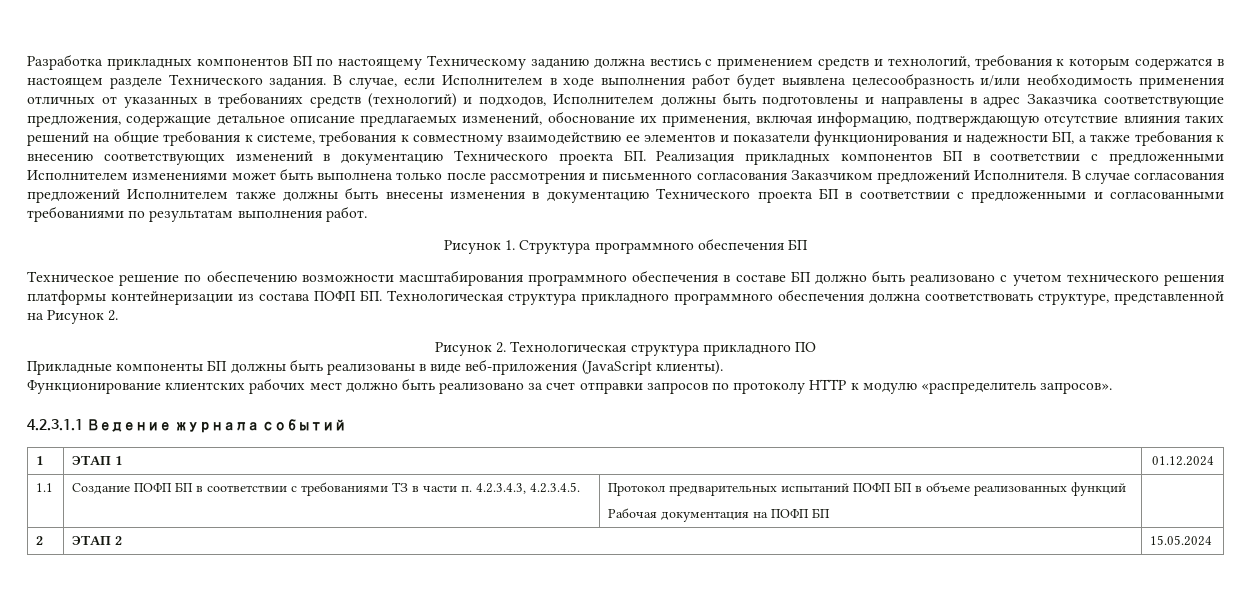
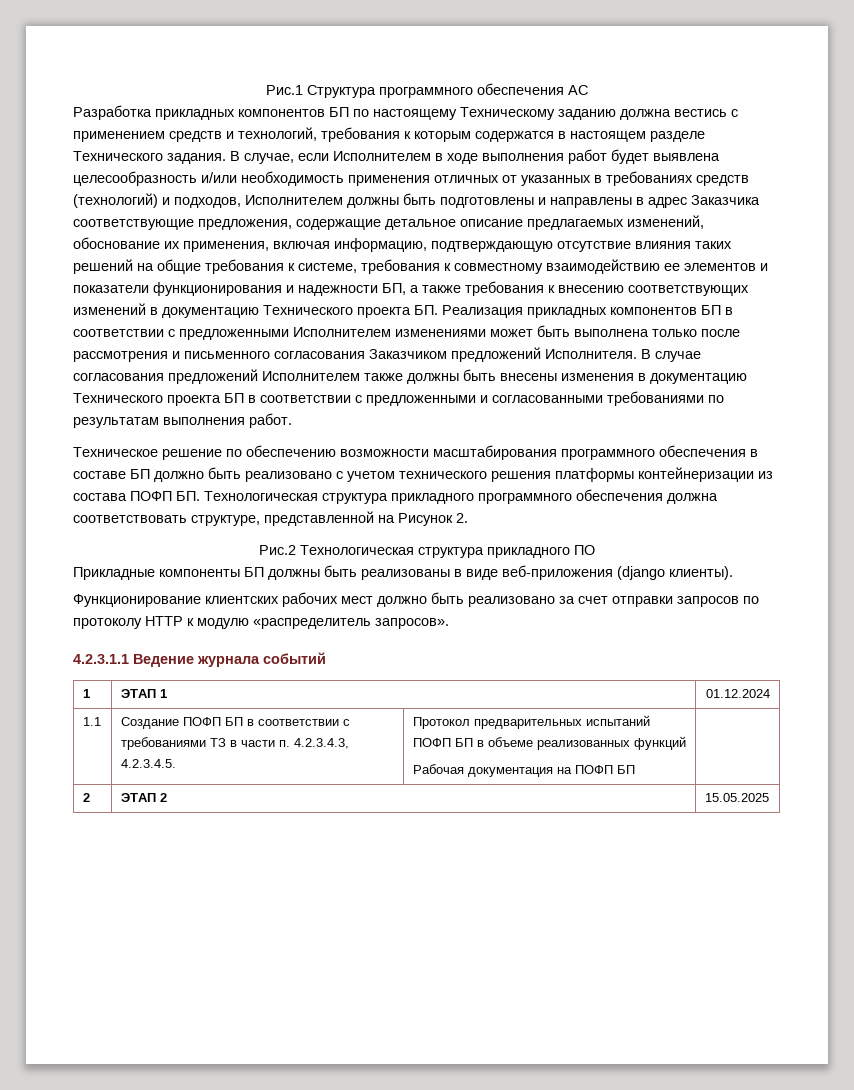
+ Рис.1 Структура программного обеспечения АС
- Рисунок 1. Структура программного обеспечения БП
- Рисунок 2. Технологическая структура прикладного ПО
+ Рис.2 Технологическая структура прикладного ПО
- Прикладные компоненты БП должны быть реализованы в виде веб-приложения (JavaScript клиенты).
+ Прикладные компоненты БП должны быть реализованы в виде веб-приложения (django клиенты).
- 2 | ЭТАП 2 | 15.05.2024
+ 2 | ЭТАП 2 | 15.05.2025

